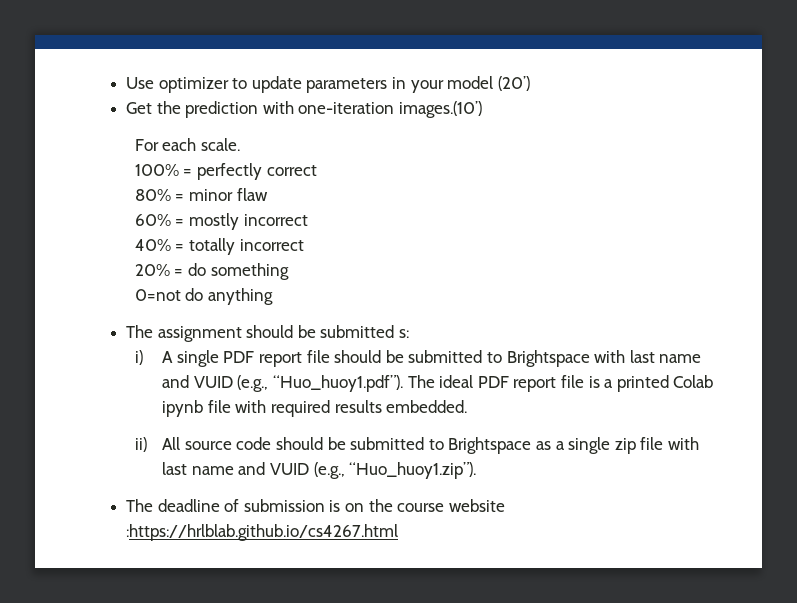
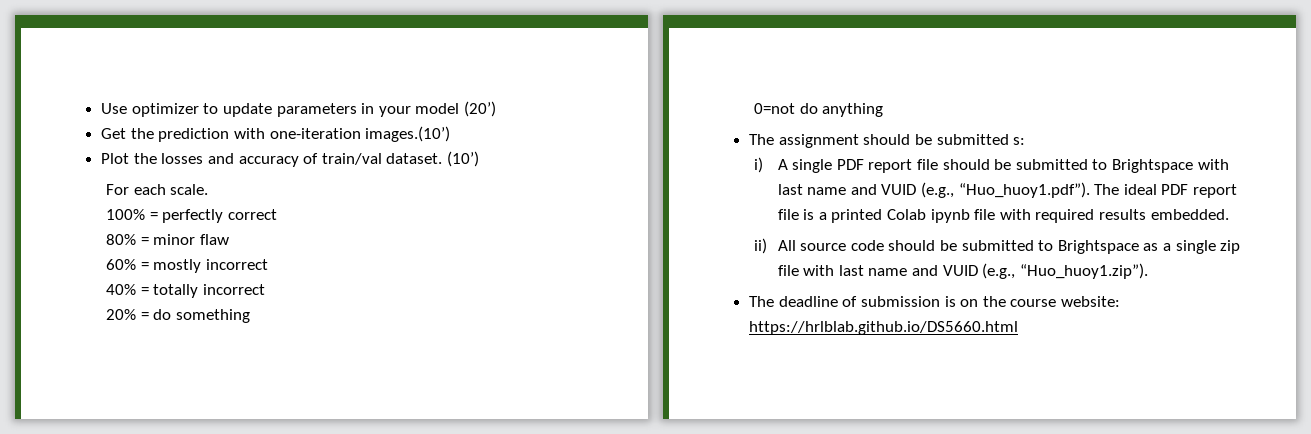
+ Plot the losses and accuracy of train/val dataset. (10’)
- The deadline of submission is on the course website :https://hrlblab.github.io/cs4267.html
+ The deadline of submission is on the course website: https://hrlblab.github.io/DS5660.html

